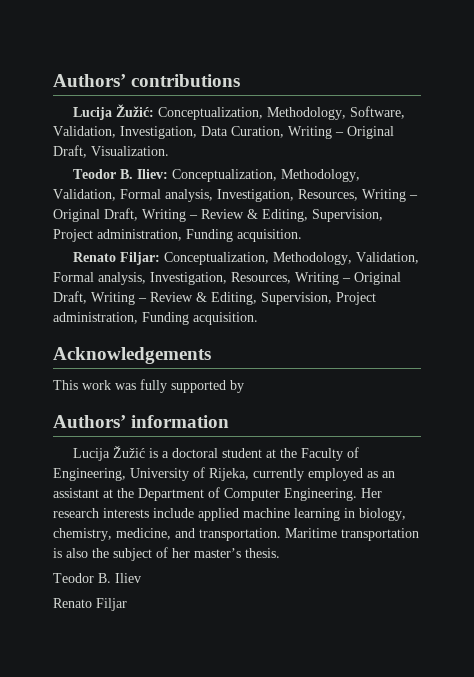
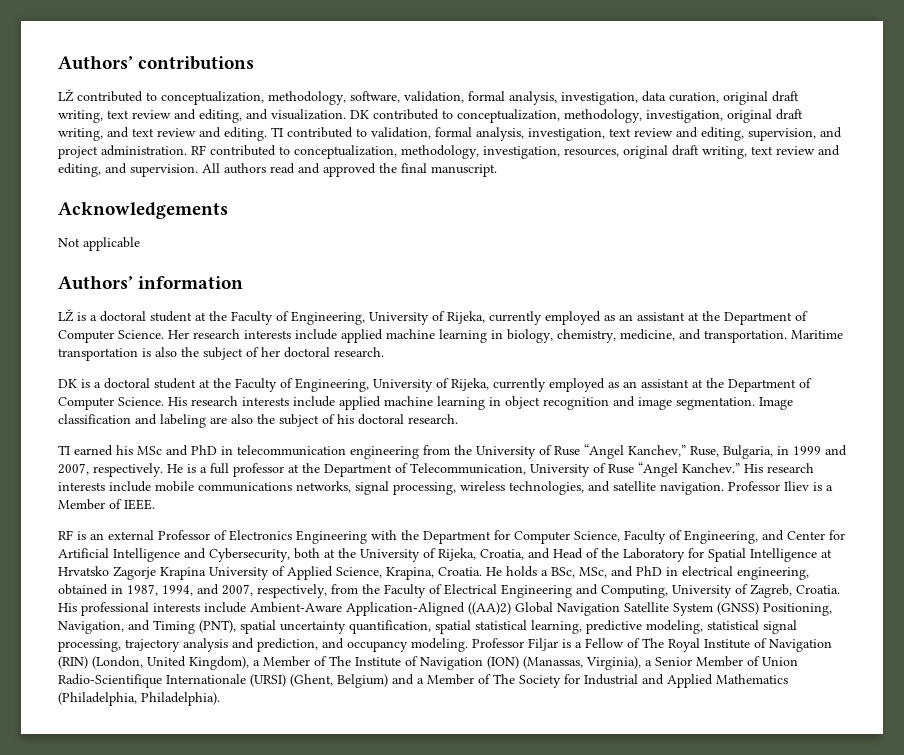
- Lucija Žužić: Conceptualization, Methodology, Software, Validation, Investigation, Data Curation, Writing – Original Draft, Visualization.
- Teodor B. Iliev: Conceptualization, Methodology, Validation, Formal analysis, Investigation, Resources, Writing – Original Draft, Writing – Review & Editing, Supervision, Project administration, Funding acquisition.
- Renato Filjar: Conceptualization, Methodology, Validation, Formal analysis, Investigation, Resources, Writing – Original Draft, Writing – Review & Editing, Supervision, Project administration, Funding acquisition.
+ LŽ contributed to conceptualization, methodology, software, validation, formal analysis, investigation, data curation, original draft writing, text review and editing, and visualization. DK contributed to conceptualization, methodology, investigation, original draft writing, and text review and editing. TI contributed to validation, formal analysis, investigation, text review and editing, supervision, and project administration. RF contributed to conceptualization, methodology, investigation, resources, original draft writing, text review and editing, and supervision. All authors read and approved the final manuscript.
  Acknowledgements
- This work was fully supported by
+ Not applicable
- Lucija Žužić is a doctoral student at the Faculty of Engineering, University of Rijeka, currently employed as an assistant at the Department of Computer Engineering.
+ LŽ is a doctoral student at the Faculty of Engineering, University of Rijeka, currently employed as an assistant at the Department of Computer Science.
- Maritime transportation is also the subject of her master’s thesis.
- Teodor B. Iliev
- Renato Filjar
+ Maritime transportation is also the subject of her doctoral research.
+ DK is a doctoral student at the Faculty of Engineering, University of Rijeka, currently employed as an assistant at the Department of Computer Science. His research interests include applied machine learning in object recognition and image segmentation. Image classification and labeling are also the subject of his doctoral research.
+ TI earned his MSc and PhD in telecommunication engineering from the University of Ruse “Angel Kanchev,” Ruse, Bulgaria, in 1999 and 2007, respectively. He is a full professor at the Department of Telecommunication, University of Ruse “Angel Kanchev.” His research interests include mobile communications networks, signal processing, wireless technologies, and satellite navigation. Professor Iliev is a Member of IEEE.
+ RF is an external Professor of Electronics Engineering with the Department for Computer Science, Faculty of Engineering, and Center for Artificial Intelligence and Cybersecurity, both at the University of Rijeka, Croatia, and Head of the Laboratory for Spatial Intelligence at Hrvatsko Zagorje Krapina University of Applied Science, Krapina, Croatia. He holds a BSc, MSc, and PhD in electrical engineering, obtained in 1987, 1994, and 2007, respectively, from the Faculty of Electrical Engineering and Computing, University of Zagreb, Croatia. His professional interests include Ambient-Aware Application-Aligned ((AA)2) Global Navigation Satellite System (GNSS) Positioning, Navigation, and Timing (PNT), spatial uncertainty quantification, spatial statistical learning, predictive modeling, statistical signal processing, trajectory analysis and prediction, and occupancy modeling. Professor Filjar is a Fellow of The Royal Institute of Navigation (RIN) (London, United Kingdom), a Member of The Institute of Navigation (ION) (Manassas, Virginia), a Senior Member of Union Radio-Scientifique Internationale (URSI) (Ghent, Belgium) and a Member of The Society for Industrial and Applied Mathematics (Philadelphia, Philadelphia).

